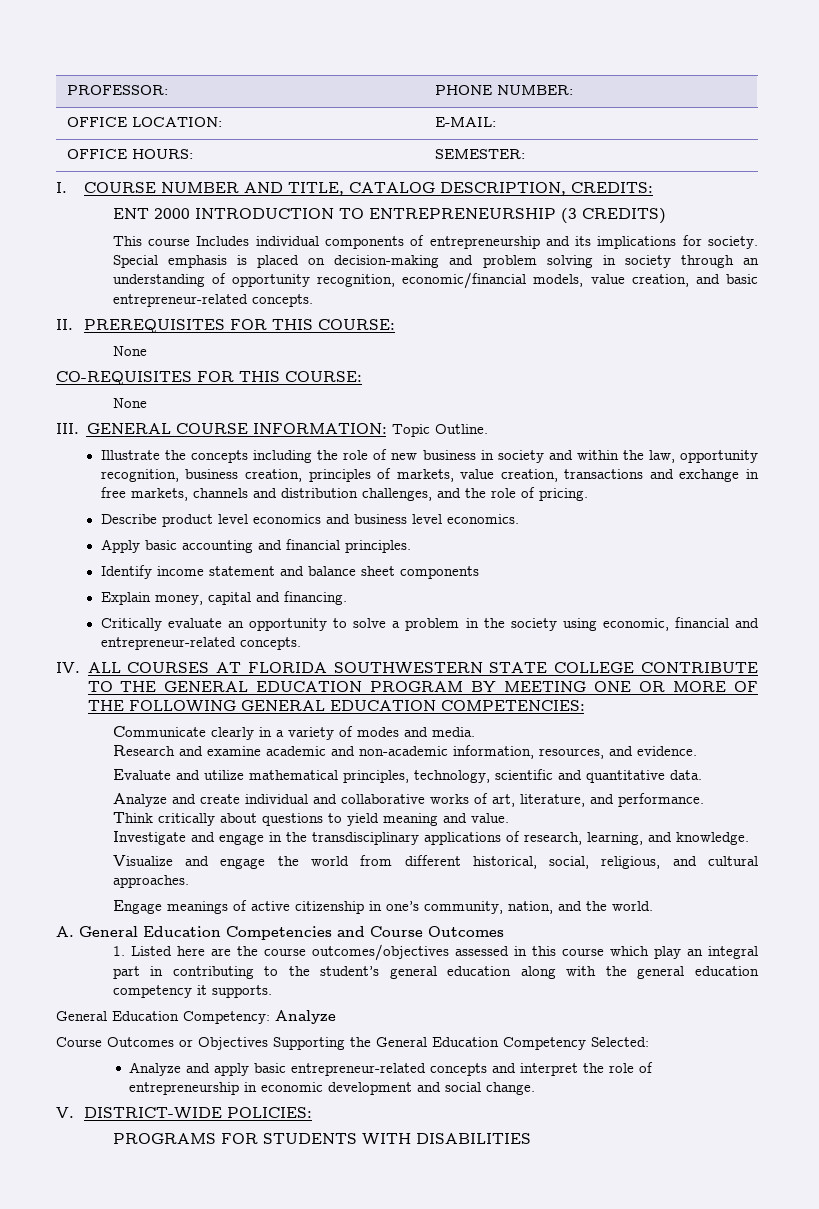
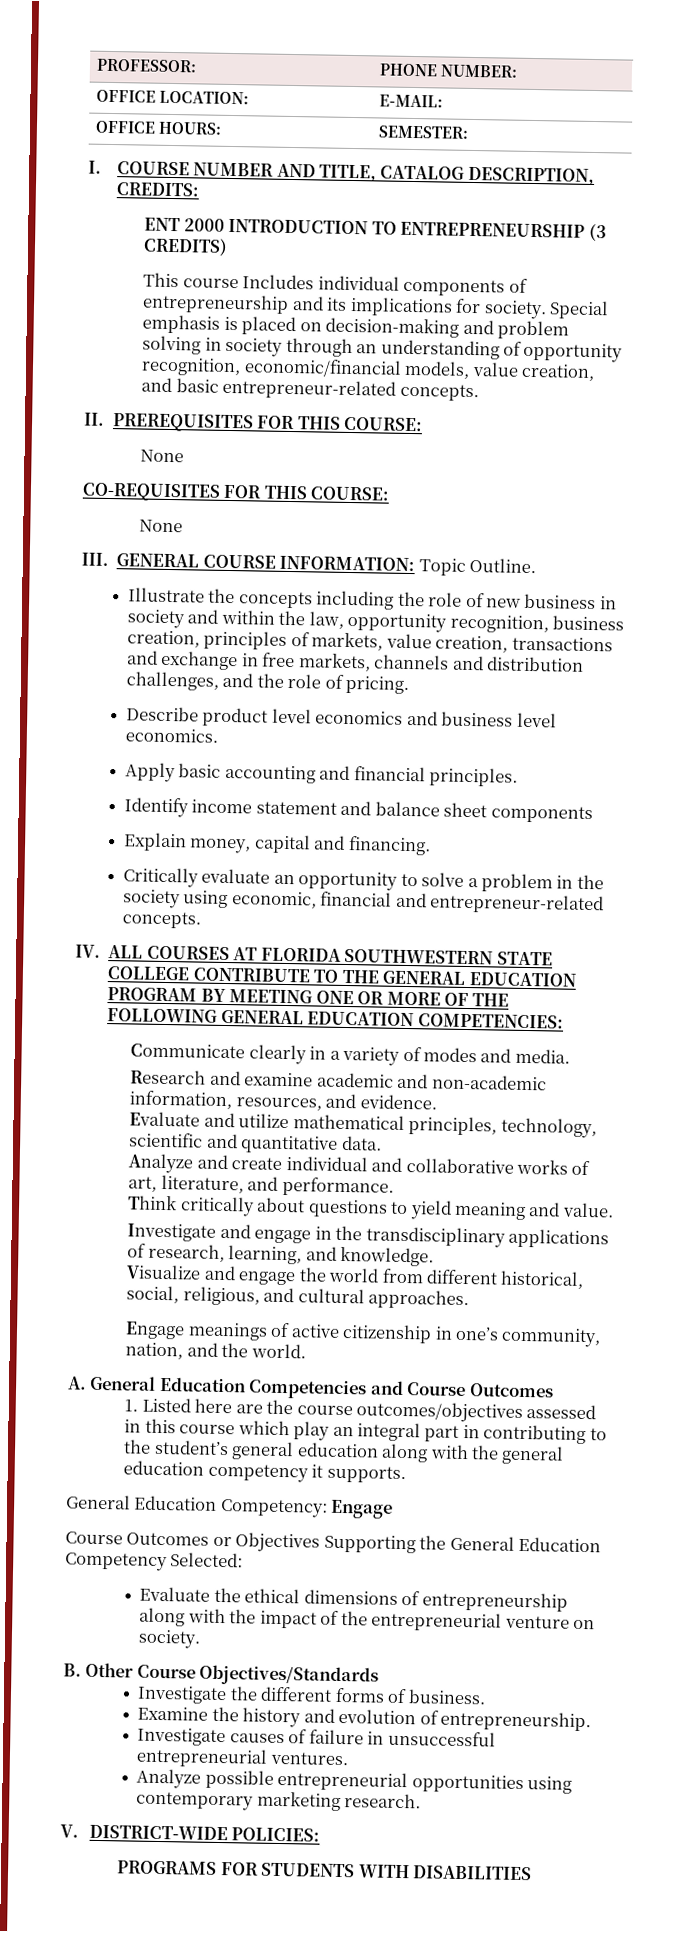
- General Education Competency: Analyze
+ General Education Competency: Engage
- Analyze and apply basic entrepreneur-related concepts and interpret the role of entrepreneurship in economic development and social change.
+ Evaluate the ethical dimensions of entrepreneurship along with the impact of the entrepreneurial venture on society.
+ B. Other Course Objectives/Standards
+ Investigate the different forms of business.
+ Examine the history and evolution of entrepreneurship.
+ Investigate causes of failure in unsuccessful entrepreneurial ventures.
+ Analyze possible entrepreneurial opportunities using contemporary marketing research.

